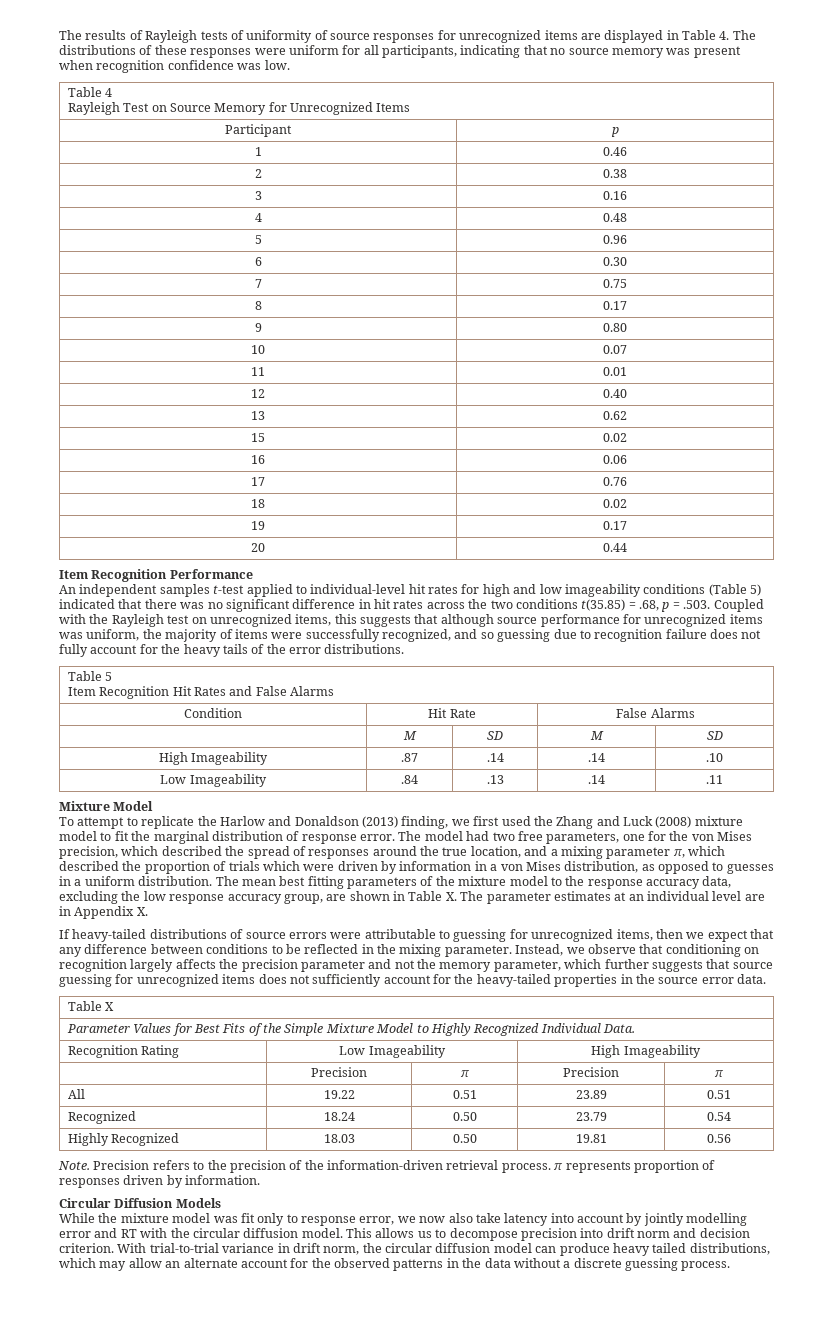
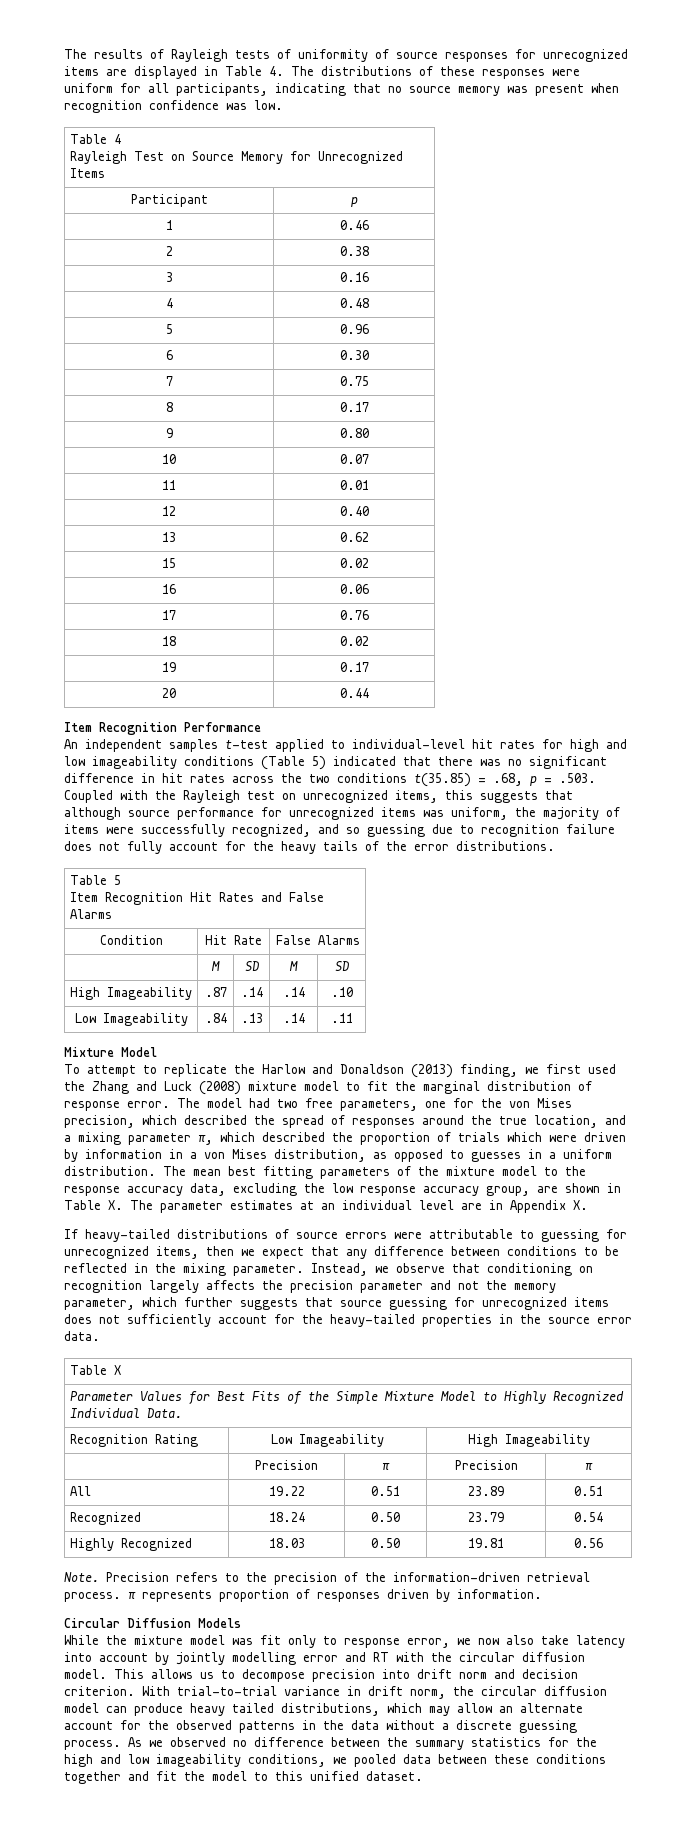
+ As we observed no difference between the summary statistics for the high and low imageability conditions, we pooled data between these conditions together and fit the model to this unified dataset.

